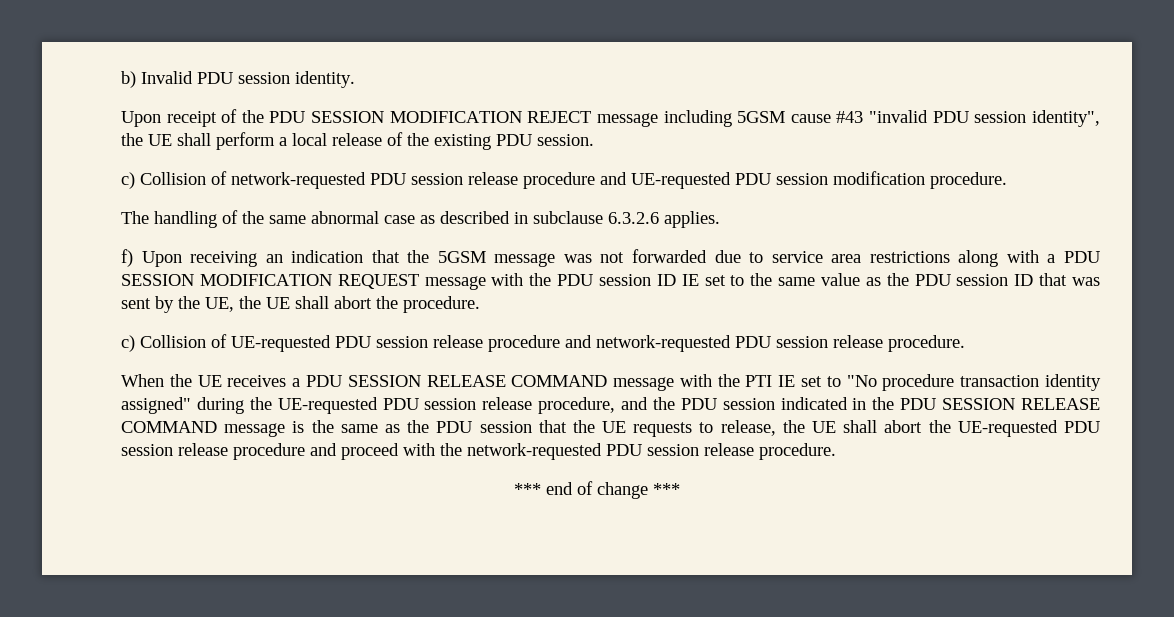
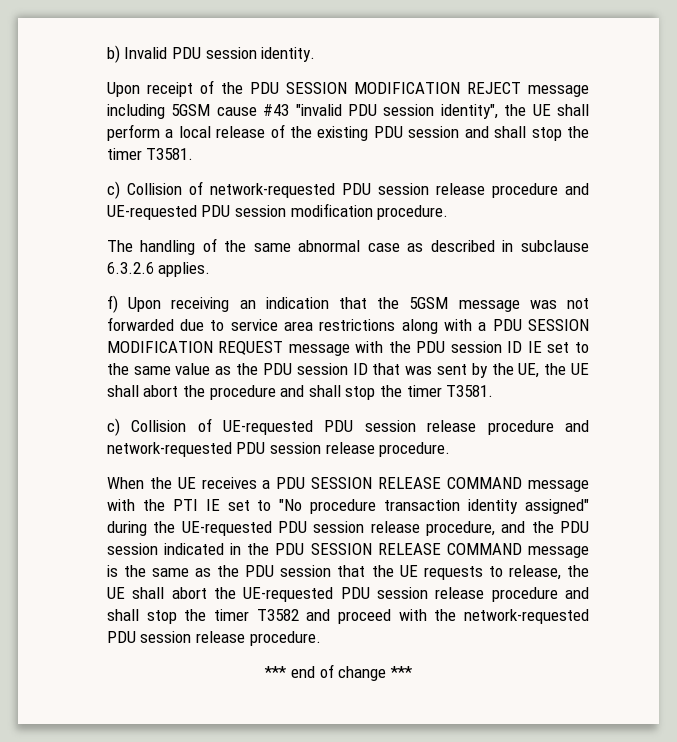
- Upon receipt of the PDU SESSION MODIFICATION REJECT message including 5GSM cause #43 "invalid PDU session identity", the UE shall perform a local release of the existing PDU session.
+ Upon receipt of the PDU SESSION MODIFICATION REJECT message including 5GSM cause #43 "invalid PDU session identity", the UE shall perform a local release of the existing PDU session and shall stop the timer T3581.
- f) Upon receiving an indication that the 5GSM message was not forwarded due to service area restrictions along with a PDU SESSION MODIFICATION REQUEST message with the PDU session ID IE set to the same value as the PDU session ID that was sent by the UE, the UE shall abort the procedure.
+ f) Upon receiving an indication that the 5GSM message was not forwarded due to service area restrictions along with a PDU SESSION MODIFICATION REQUEST message with the PDU session ID IE set to the same value as the PDU session ID that was sent by the UE, the UE shall abort the procedure and shall stop the timer T3581.
- When the UE receives a PDU SESSION RELEASE COMMAND message with the PTI IE set to "No procedure transaction identity assigned" during the UE-requested PDU session release procedure, and the PDU session indicated in the PDU SESSION RELEASE COMMAND message is the same as the PDU session that the UE requests to release, the UE shall abort the UE-requested PDU session release procedure and proceed with the network-requested PDU session release procedure.
+ When the UE receives a PDU SESSION RELEASE COMMAND message with the PTI IE set to "No procedure transaction identity assigned" during the UE-requested PDU session release procedure, and the PDU session indicated in the PDU SESSION RELEASE COMMAND message is the same as the PDU session that the UE requests to release, the UE shall abort the UE-requested PDU session release procedure and shall stop the timer T3582 and proceed with the network-requested PDU session release procedure.

